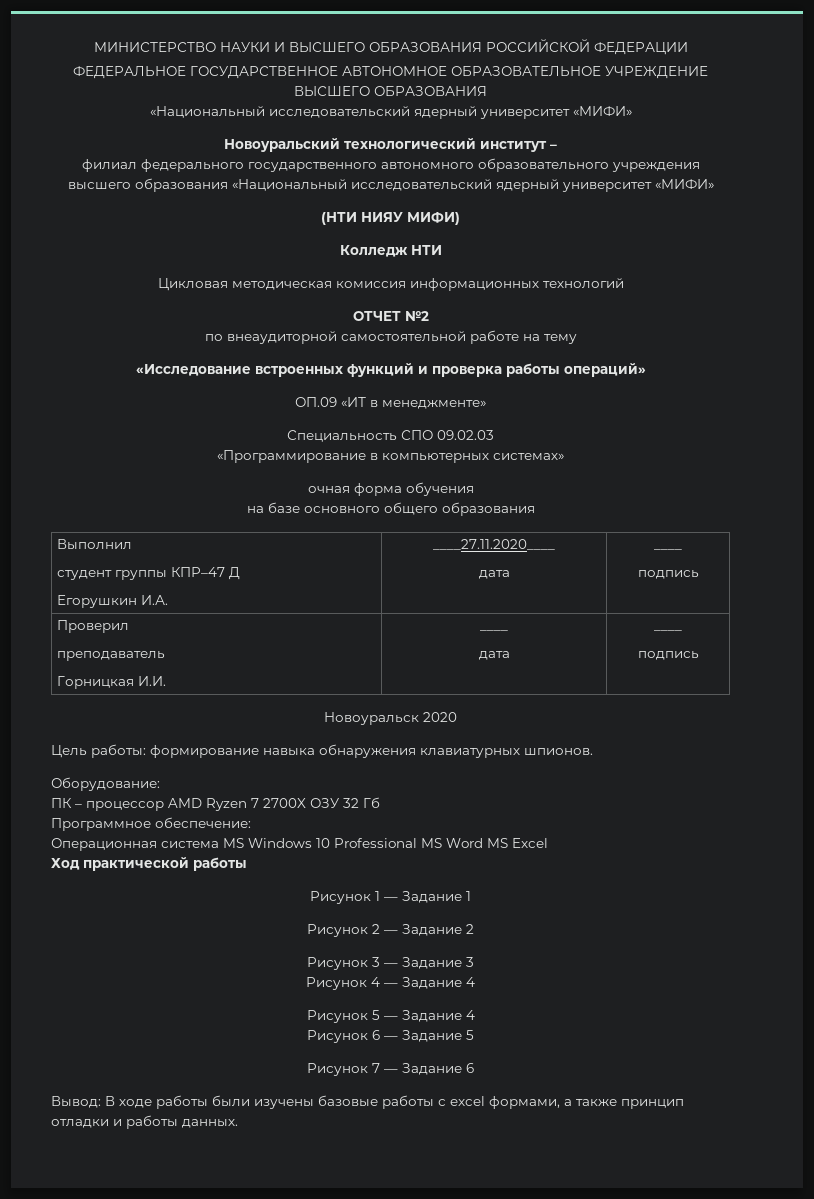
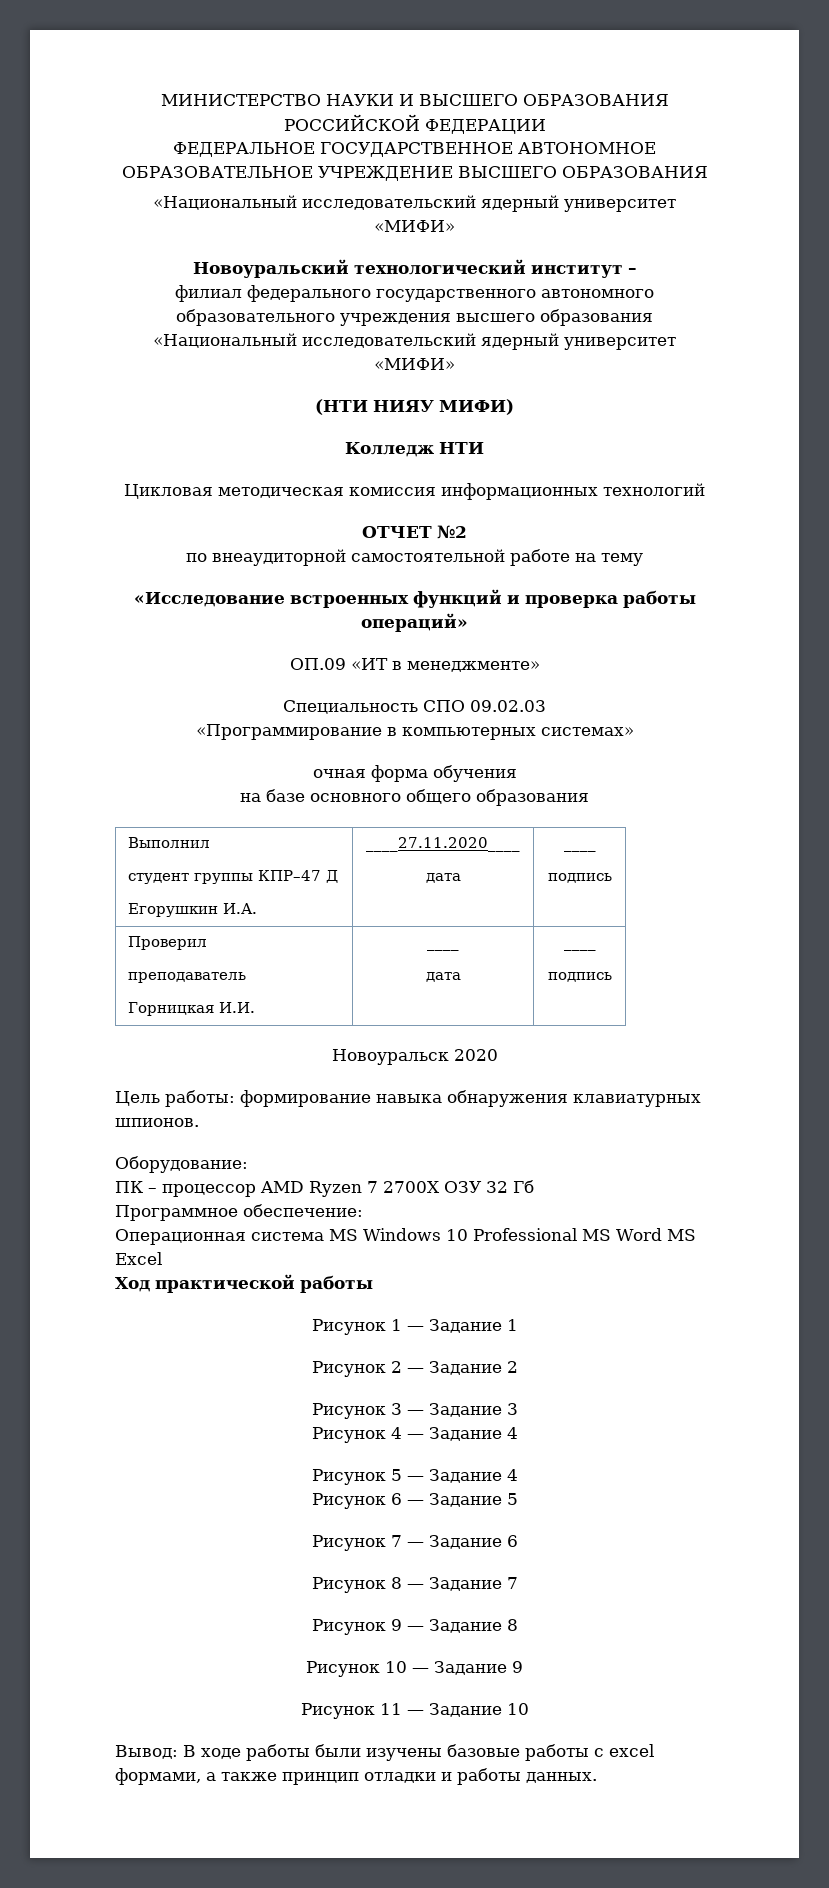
+ Рисунок 8 — Задание 7
+ Рисунок 9 — Задание 8
+ Рисунок 10 — Задание 9
+ Рисунок 11 — Задание 10

